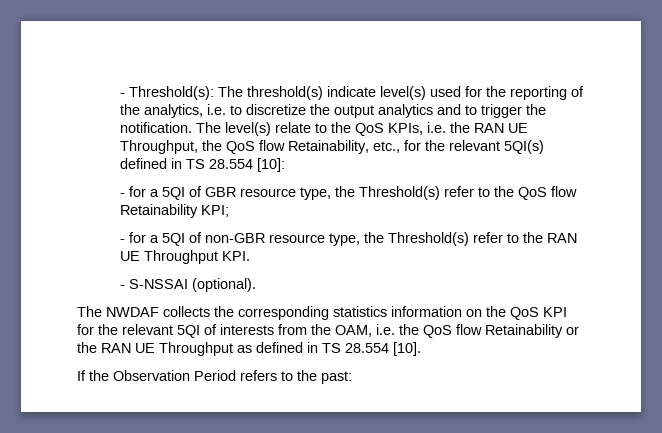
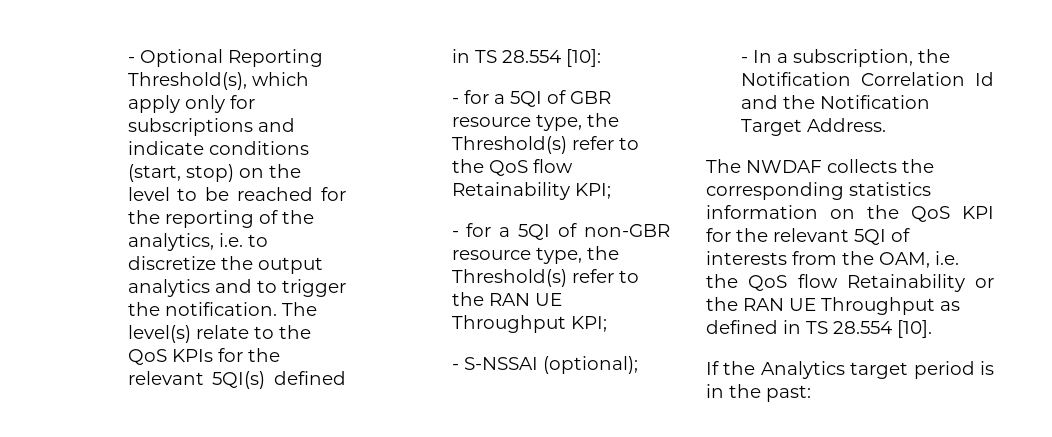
- - Threshold(s): The threshold(s) indicate level(s) used for the reporting of the analytics, i.e. to discretize the output analytics and to trigger the notification.
+ - Optional Reporting Threshold(s), which apply only for subscriptions and indicate conditions (start, stop) on the level to be reached for the reporting of the analytics, i.e. to discretize the output analytics and to trigger the notification.
- The level(s) relate to the QoS KPIs, i.e. the RAN UE Throughput, the QoS flow Retainability, etc., for the relevant 5QI(s) defined in TS 28.554 [10]:
+ The level(s) relate to the QoS KPIs for the relevant 5QI(s) defined in TS 28.554 [10]:
- - for a 5QI of non-GBR resource type, the Threshold(s) refer to the RAN UE Throughput KPI.
+ - for a 5QI of non-GBR resource type, the Threshold(s) refer to the RAN UE Throughput KPI;
- - S-NSSAI (optional).
+ - S-NSSAI (optional);
+ - In a subscription, the Notification Correlation Id and the Notification Target Address.
- If the Observation Period refers to the past:
+ If the Analytics target period is in the past:

